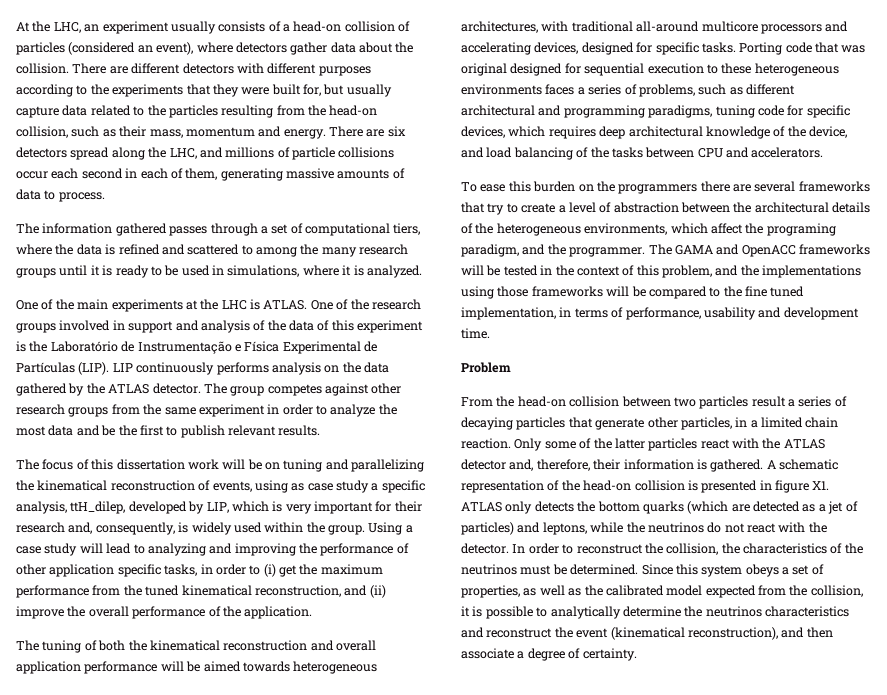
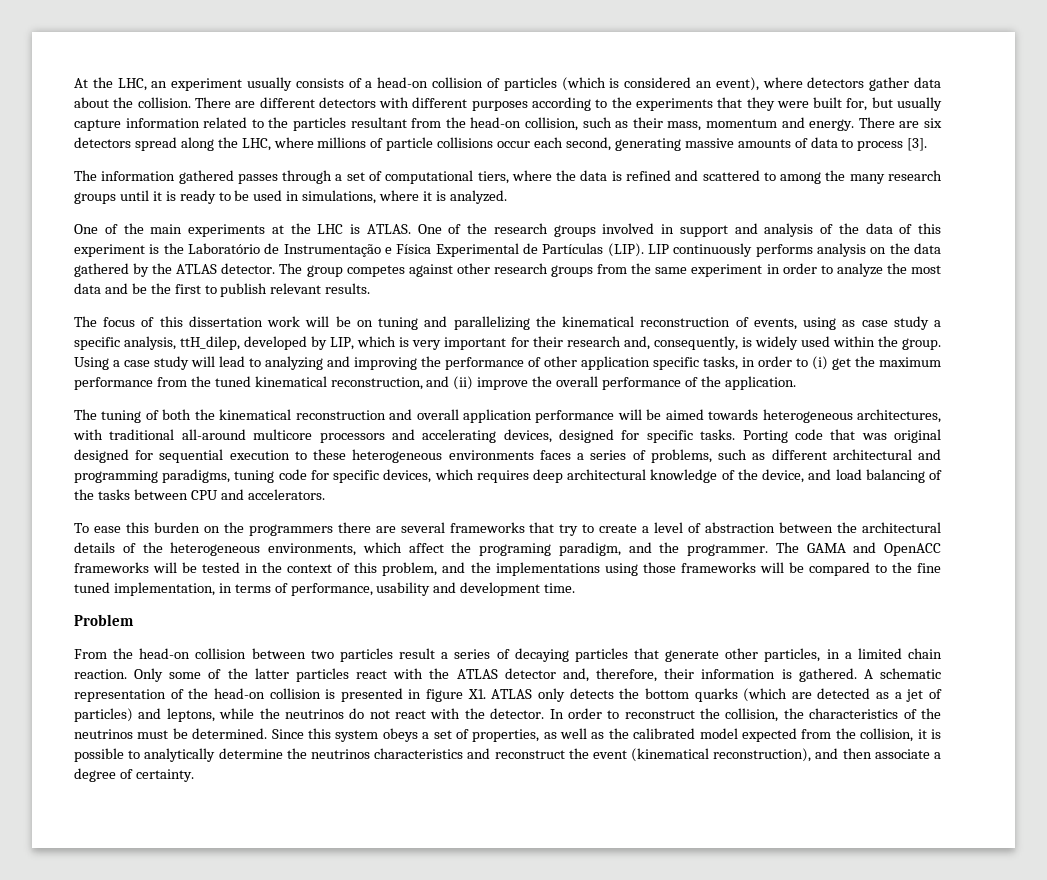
- At the LHC, an experiment usually consists of a head-on collision of particles (considered an event), where detectors gather data about the collision.
+ At the LHC, an experiment usually consists of a head-on collision of particles (which is considered an event), where detectors gather data about the collision.
- There are different detectors with different purposes according to the experiments that they were built for, but usually capture data related to the particles resulting from the head-on collision, such as their mass, momentum and energy.
+ There are different detectors with different purposes according to the experiments that they were built for, but usually capture information related to the particles resultant from the head-on collision, such as their mass, momentum and energy.
- There are six detectors spread along the LHC, and millions of particle collisions occur each second in each of them, generating massive amounts of data to process.
+ There are six detectors spread along the LHC, where millions of particle collisions occur each second, generating massive amounts of data to process [3].

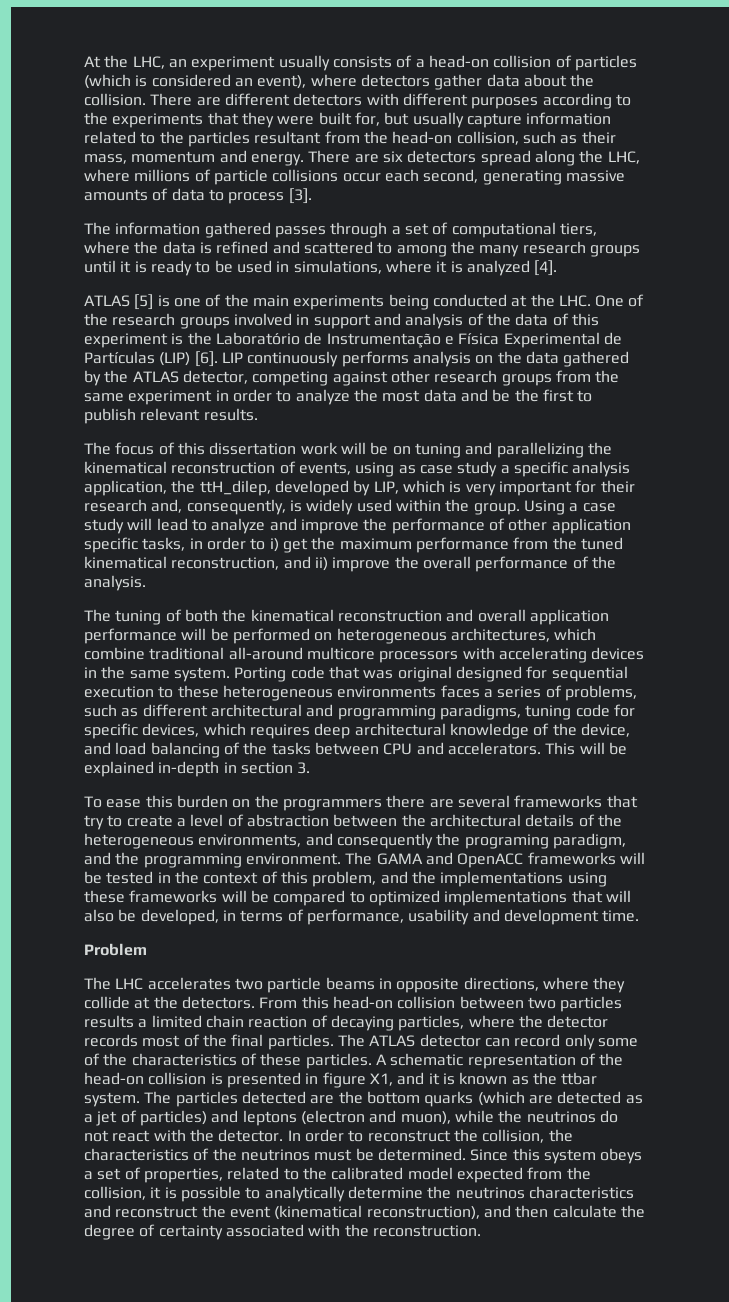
- The information gathered passes through a set of computational tiers, where the data is refined and scattered to among the many research groups until it is ready to be used in simulations, where it is analyzed.
- One of the main experiments at the LHC is ATLAS. One of the research groups involved in support and analysis of the data of this experiment is the Laboratório de Instrumentação e Física Experimental de Partículas (LIP).
+ The information gathered passes through a set of computational tiers, where the data is refined and scattered to among the many research groups until it is ready to be used in simulations, where it is analyzed [4].
+ ATLAS [5] is one of the main experiments being conducted at the LHC. One of the research groups involved in support and analysis of the data of this experiment is the Laboratório de Instrumentação e Física Experimental de Partículas (LIP) [6].
- LIP continuously performs analysis on the data gathered by the ATLAS detector. The group competes against other research groups from the same experiment in order to analyze the most data and be the first to publish relevant results.
+ LIP continuously performs analysis on the data gathered by the ATLAS detector, competing against other research groups from the same experiment in order to analyze the most data and be the first to publish relevant results.
- The focus of this dissertation work will be on tuning and parallelizing the kinematical reconstruction of events, using as case study a specific analysis, ttH_dilep, developed by LIP, which is very important for their research and, consequently, is widely used within the group.
+ The focus of this dissertation work will be on tuning and parallelizing the kinematical reconstruction of events, using as case study a specific analysis application, the ttH_dilep, developed by LIP, which is very important for their research and, consequently, is widely used within the group.
- Using a case study will lead to analyzing and improving the performance of other application specific tasks, in order to (i) get the maximum performance from the tuned kinematical reconstruction, and (ii) improve the overall performance of the application.
+ Using a case study will lead to analyze and improve the performance of other application specific tasks, in order to i) get the maximum performance from the tuned kinematical reconstruction, and ii) improve the overall performance of the analysis.
- The tuning of both the kinematical reconstruction and overall application performance will be aimed towards heterogeneous architectures, with traditional all-around multicore processors and accelerating devices, designed for specific tasks.
+ The tuning of both the kinematical reconstruction and overall application performance will be performed on heterogeneous architectures, which combine traditional all-around multicore processors with accelerating devices in the same system.
+ This will be explained in-depth in section 3.
- To ease this burden on the programmers there are several frameworks that try to create a level of abstraction between the architectural details of the heterogeneous environments, which affect the programing paradigm, and the programmer.
+ To ease this burden on the programmers there are several frameworks that try to create a level of abstraction between the architectural details of the heterogeneous environments, and consequently the programing paradigm, and the programming environment.
- The GAMA and OpenACC frameworks will be tested in the context of this problem, and the implementations using those frameworks will be compared to the fine tuned implementation, in terms of performance, usability and development time.
+ The GAMA and OpenACC frameworks will be tested in the context of this problem, and the implementations using these frameworks will be compared to optimized implementations that will also be developed, in terms of performance, usability and development time.
- From the head-on collision between two particles result a series of decaying particles that generate other particles, in a limited chain reaction. Only some of the latter particles react with the ATLAS detector and, therefore, their information is gathered.
+ The LHC accelerates two particle beams in opposite directions, where they collide at the detectors. From this head-on collision between two particles results a limited chain reaction of decaying particles, where the detector records most of the final particles. The ATLAS detector can record only some of the characteristics of these particles.
- A schematic representation of the head-on collision is presented in figure X1. ATLAS only detects the bottom quarks (which are detected as a jet of particles) and leptons, while the neutrinos do not react with the detector.
+ A schematic representation of the head-on collision is presented in figure X1, and it is known as the ttbar system. The particles detected are the bottom quarks (which are detected as a jet of particles) and leptons (electron and muon), while the neutrinos do not react with the detector.
- Since this system obeys a set of properties, as well as the calibrated model expected from the collision, it is possible to analytically determine the neutrinos characteristics and reconstruct the event (kinematical reconstruction), and then associate a degree of certainty.
+ Since this system obeys a set of properties, related to the calibrated model expected from the collision, it is possible to analytically determine the neutrinos characteristics and reconstruct the event (kinematical reconstruction), and then calculate the degree of certainty associated with the reconstruction.

